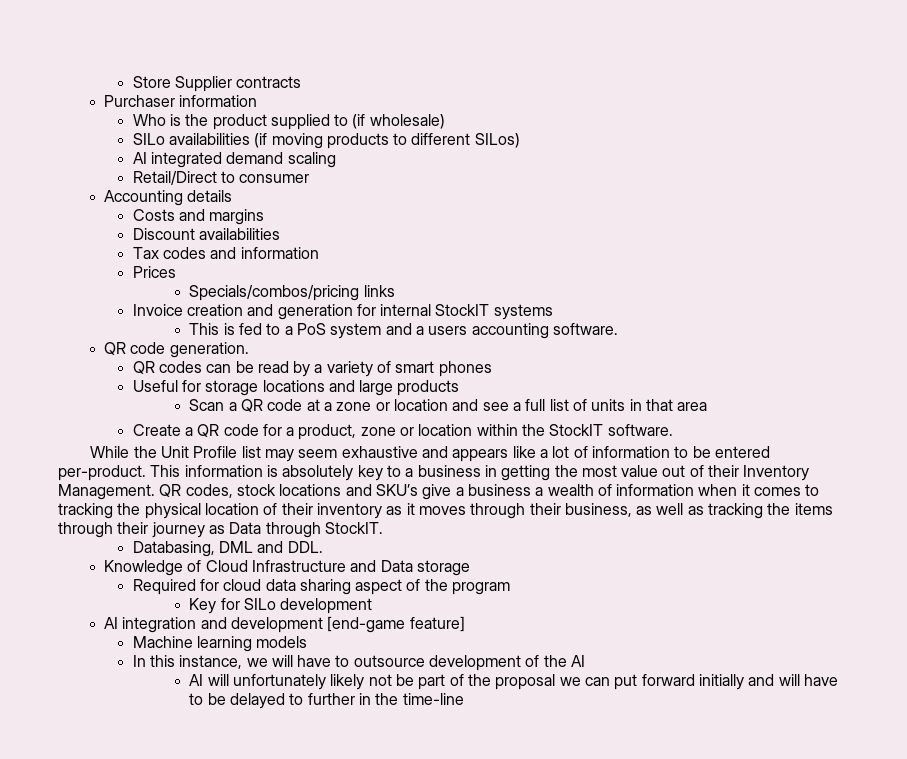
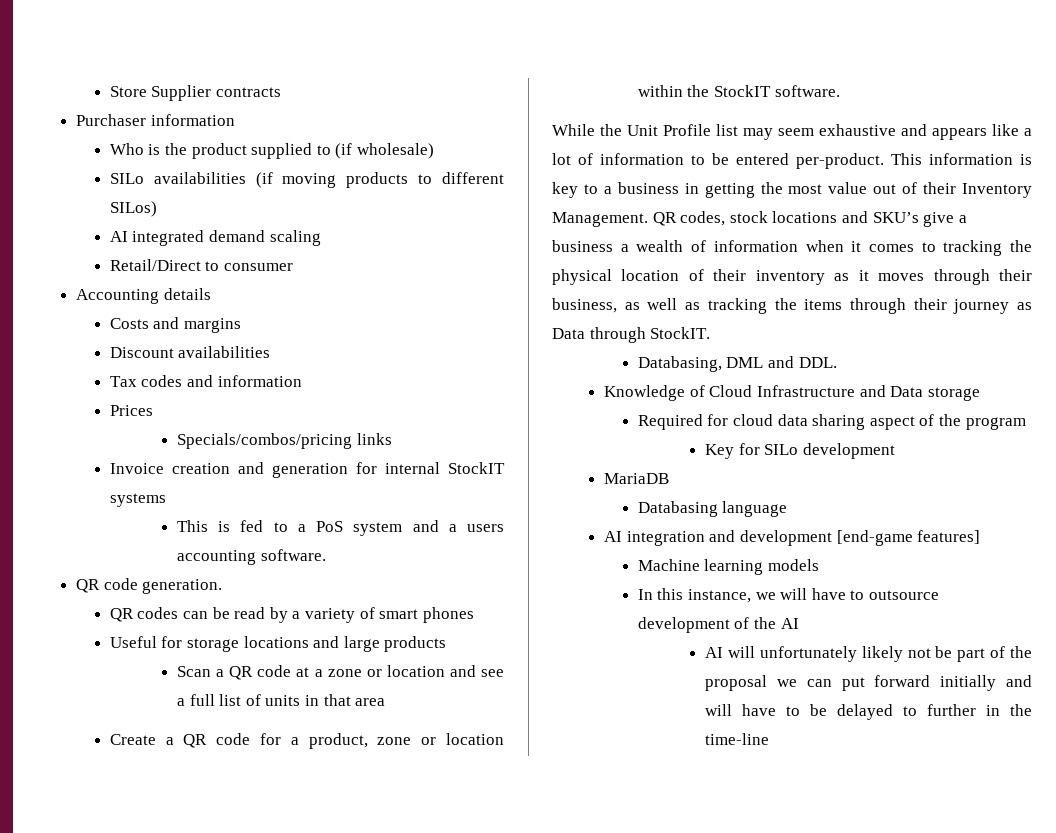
- This information is absolutely key to a business in getting the most value out of their Inventory Management.
+ This information is key to a business in getting the most value out of their Inventory Management.
+ MariaDB
+ Databasing language
- AI integration and development [end-game feature]
+ AI integration and development [end-game features]

